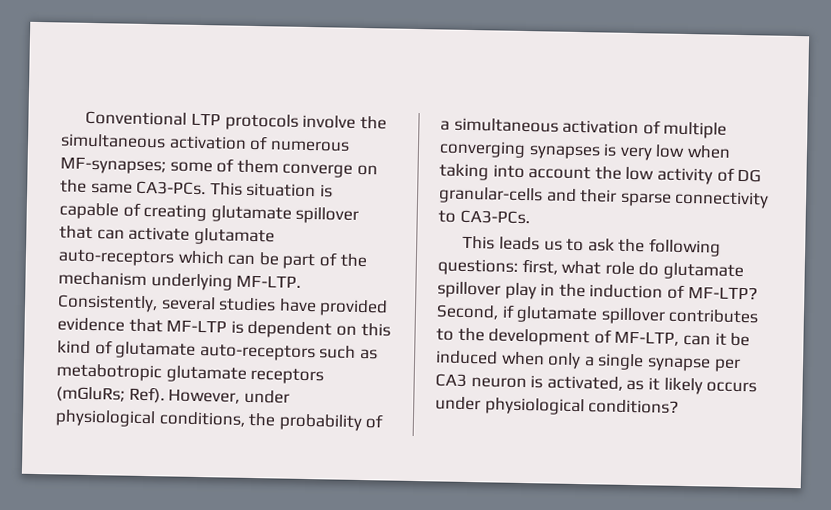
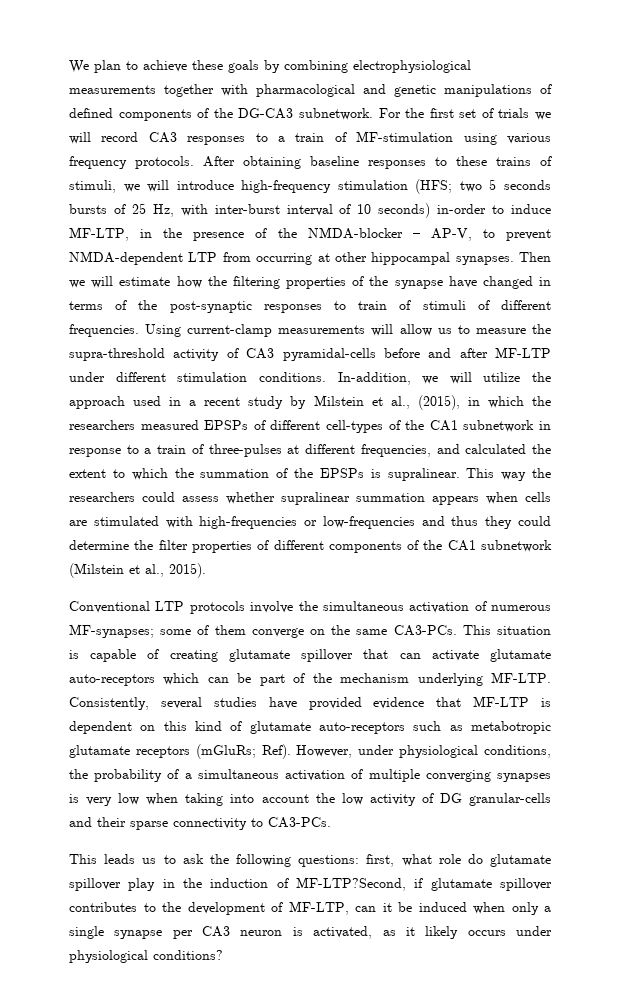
+ We plan to achieve these goals by combining electrophysiological measurements together with pharmacological and genetic manipulations of defined components of the DG-CA3 subnetwork. For the first set of trials we will record CA3 responses to a train of MF-stimulation using various frequency protocols. After obtaining baseline responses to these trains of stimuli, we will introduce high-frequency stimulation (HFS; two 5 seconds bursts of 25 Hz, with inter-burst interval of 10 seconds) in-order to induce MF-LTP, in the presence of the NMDA-blocker – AP-V, to prevent NMDA-dependent LTP from occurring at other hippocampal synapses. Then we will estimate how the filtering properties of the synapse have changed in terms of the post-synaptic responses to train of stimuli of different frequencies. Using current-clamp measurements will allow us to measure the supra-threshold activity of CA3 pyramidal-cells before and after MF-LTP under different stimulation conditions. In-addition, we will utilize the approach used in a recent study by Milstein et al., (2015), in which the researchers measured EPSPs of different cell-types of the CA1 subnetwork in response to a train of three-pulses at different frequencies, and calculated the extent to which the summation of the EPSPs is supralinear. This way the researchers could assess whether supralinear summation appears when cells are stimulated with high-frequencies or low-frequencies and thus they could determine the filter properties of different components of the CA1 subnetwork (Milstein et al., 2015).
- This leads us to ask the following questions: first, what role do glutamate spillover play in the induction of MF-LTP? Second, if glutamate spillover contributes to the development of MF-LTP, can it be induced when only a single synapse per CA3 neuron is activated, as it likely occurs under physiological conditions?
+ This leads us to ask the following questions: first, what role do glutamate spillover play in the induction of MF-LTP?Second, if glutamate spillover contributes to the development of MF-LTP, can it be induced when only a single synapse per CA3 neuron is activated, as it likely occurs under physiological conditions?

